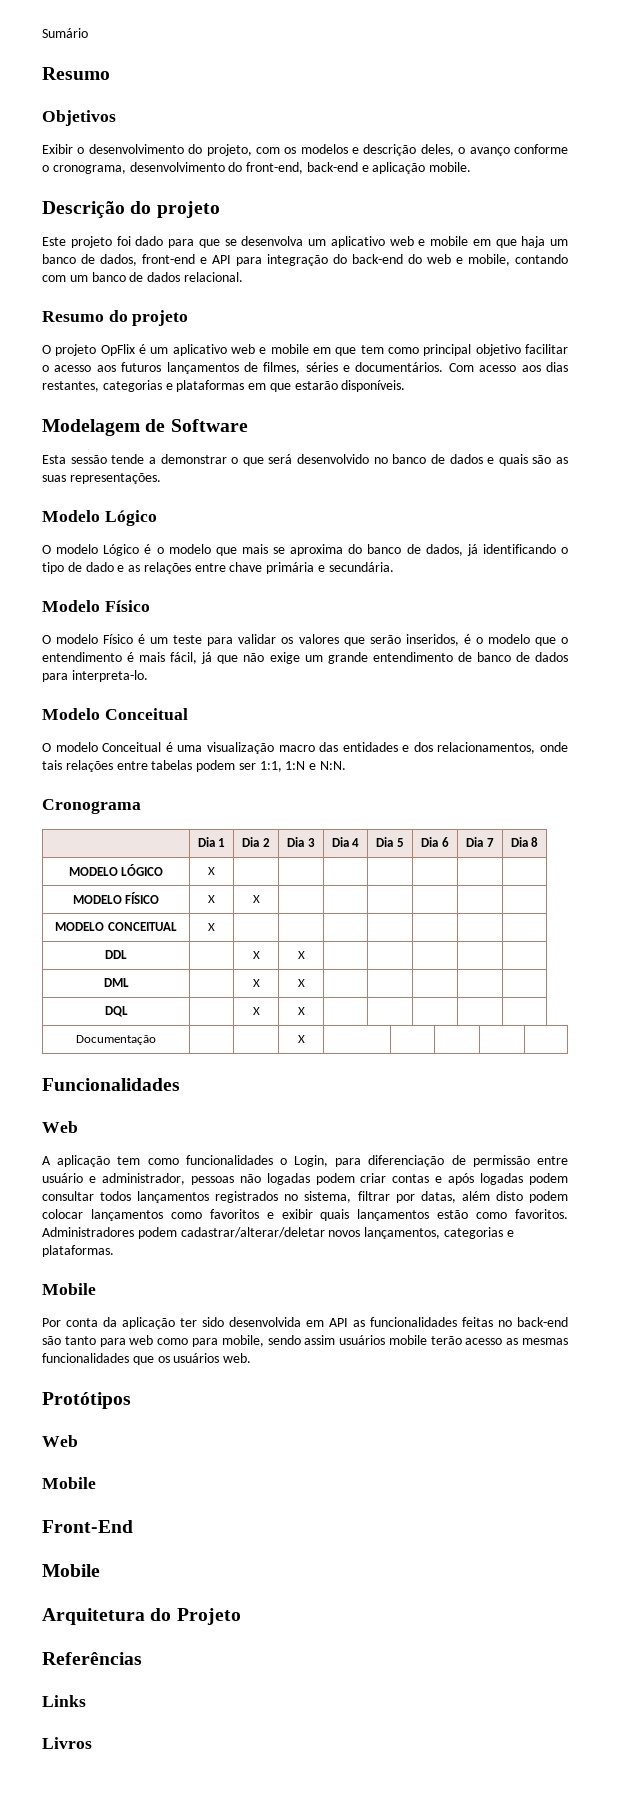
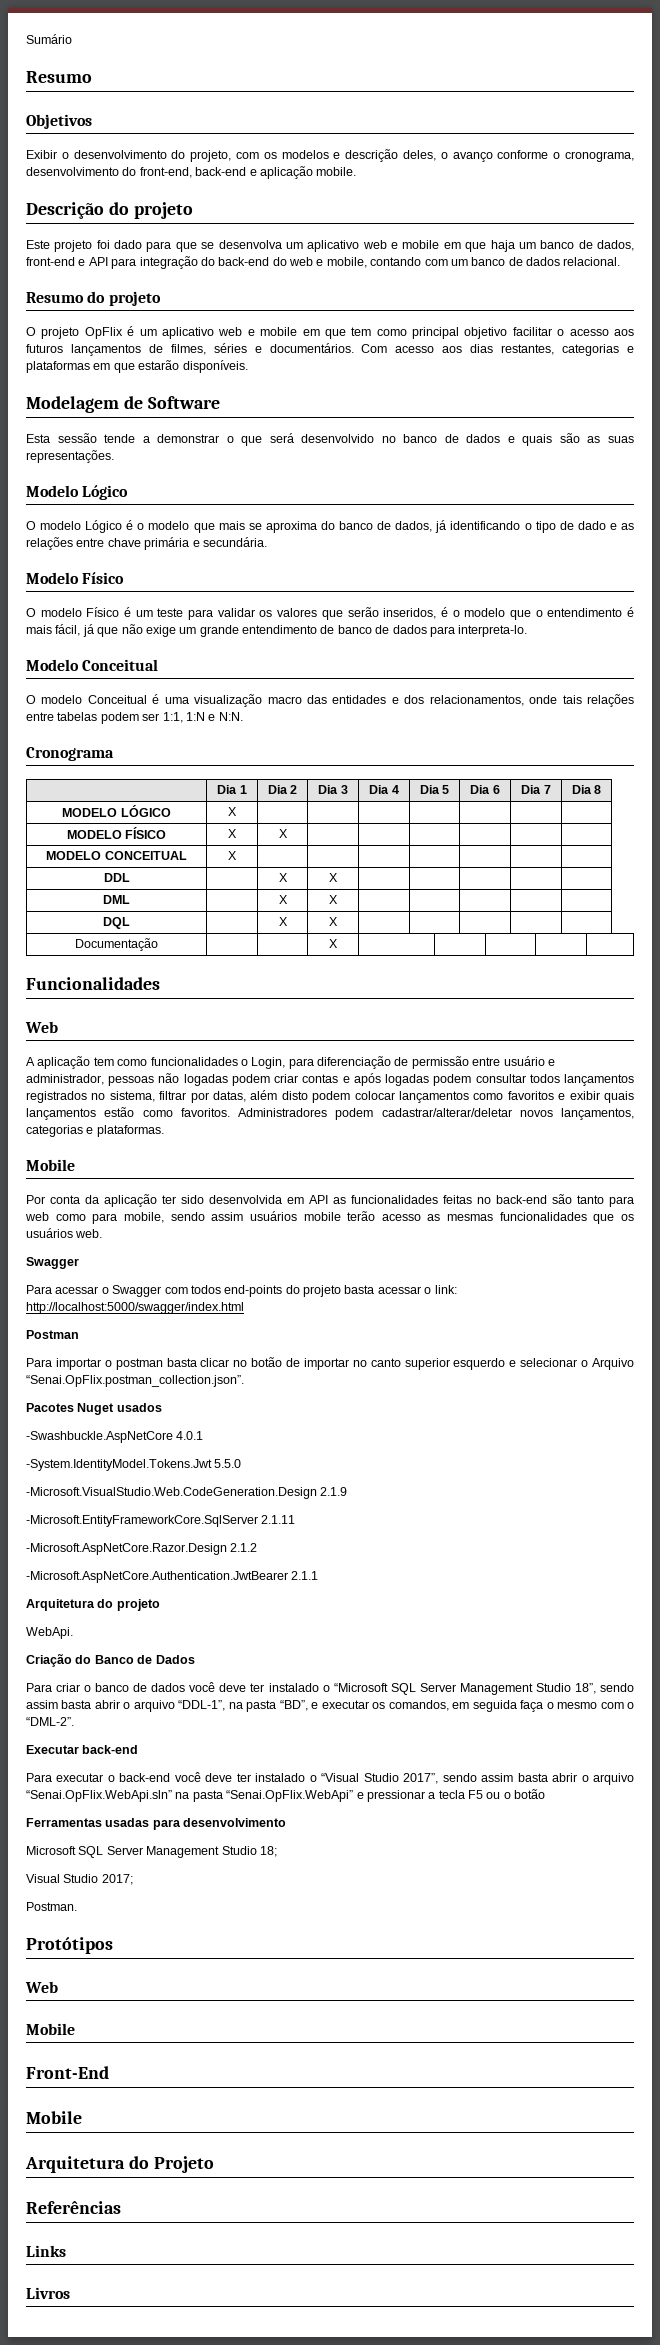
  Por conta da aplicação ter sido desenvolvida em API as funcionalidades feitas no back-end são tanto para web como para mobile, sendo assim usuários mobile terão acesso as mesmas funcionalidades que os usuários web.
+ Swagger
+ Para acessar o Swagger com todos end-points do projeto basta acessar o link: http://localhost:5000/swagger/index.html
+ Postman
+ Para importar o postman basta clicar no botão de importar no canto superior esquerdo e selecionar o Arquivo “Senai.OpFlix.postman_collection.json”.
+ Pacotes Nuget usados
+ -Swashbuckle.AspNetCore 4.0.1
+ -System.IdentityModel.Tokens.Jwt 5.5.0
+ -Microsoft.VisualStudio.Web.CodeGeneration.Design 2.1.9
+ -Microsoft.EntityFrameworkCore.SqlServer 2.1.11
+ -Microsoft.AspNetCore.Razor.Design 2.1.2
+ -Microsoft.AspNetCore.Authentication.JwtBearer 2.1.1
+ Arquitetura do projeto
+ WebApi.
+ Criação do Banco de Dados
+ Para criar o banco de dados você deve ter instalado o “Microsoft SQL Server Management Studio 18”, sendo assim basta abrir o arquivo “DDL-1”, na pasta “BD”, e executar os comandos, em seguida faça o mesmo com o “DML-2”.
+ Executar back-end
+ Para executar o back-end você deve ter instalado o “Visual Studio 2017”, sendo assim basta abrir o arquivo “Senai.OpFlix.WebApi.sln” na pasta “Senai.OpFlix.WebApi” e pressionar a tecla F5 ou o botão
+ Ferramentas usadas para desenvolvimento
+ Microsoft SQL Server Management Studio 18;
+ Visual Studio 2017;
+ Postman.

